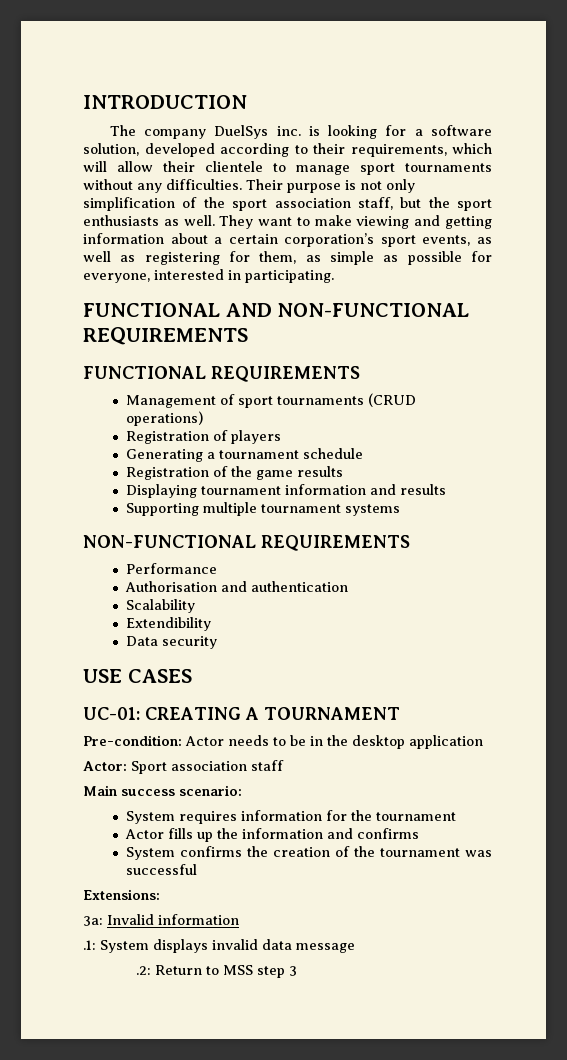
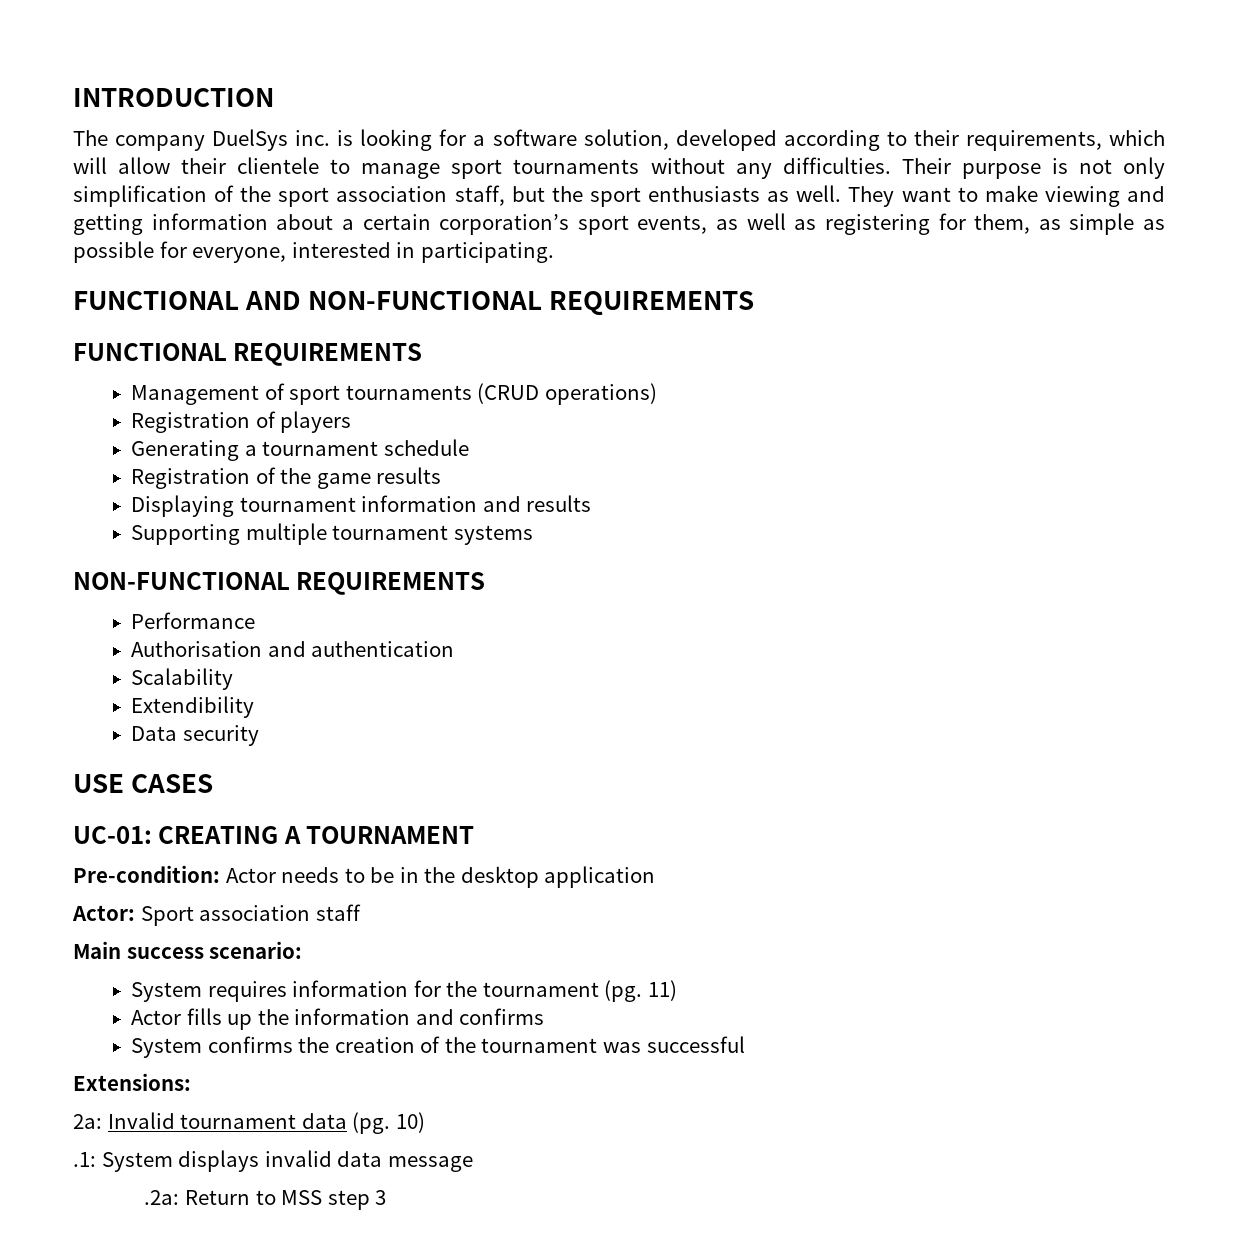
- System requires information for the tournament
+ System requires information for the tournament (pg. 11)
- 3a: Invalid information
+ 2a: Invalid tournament data (pg. 10)
- .2: Return to MSS step 3
+ .2a: Return to MSS step 3

